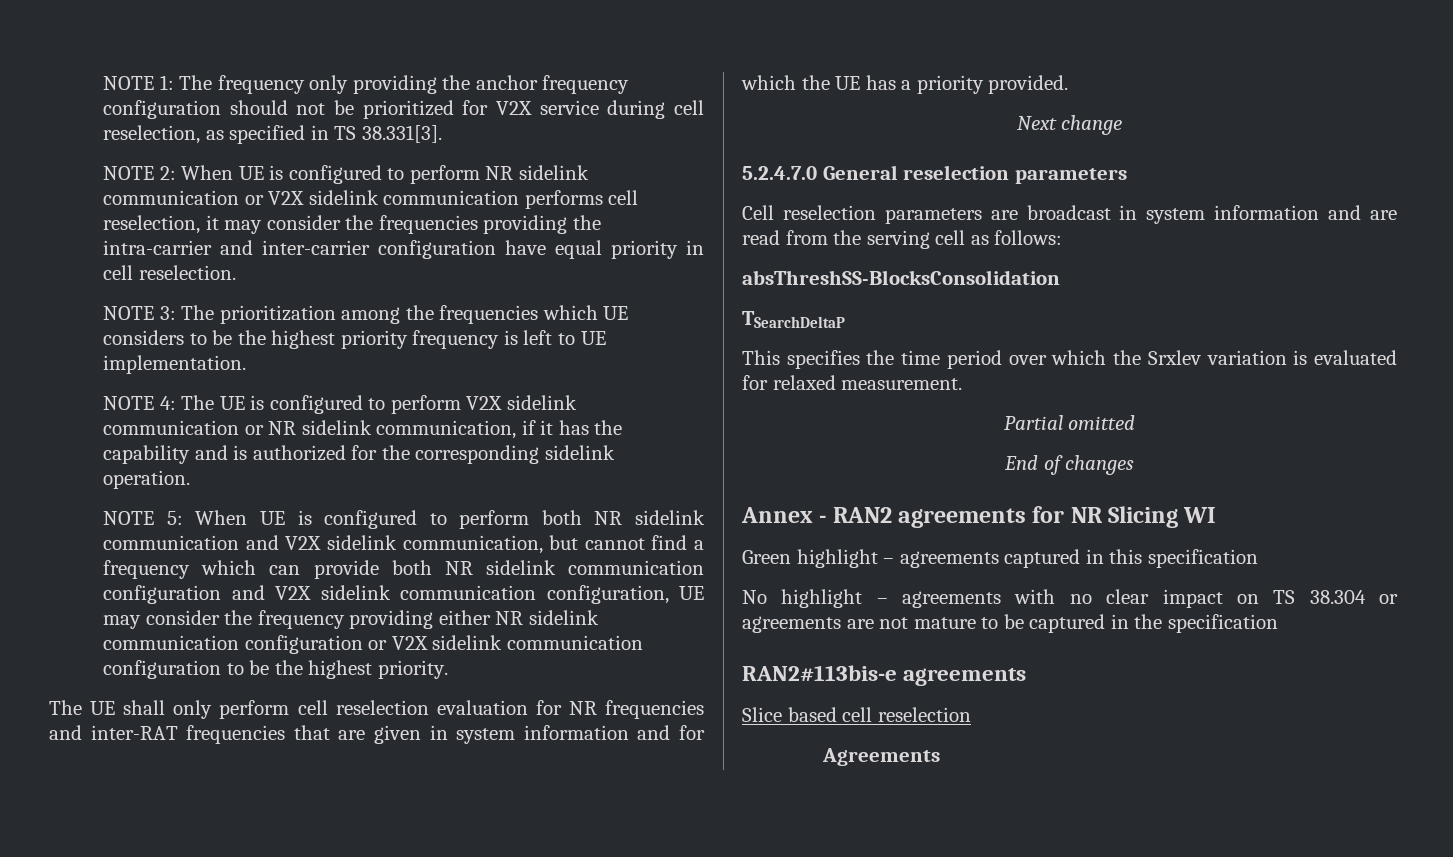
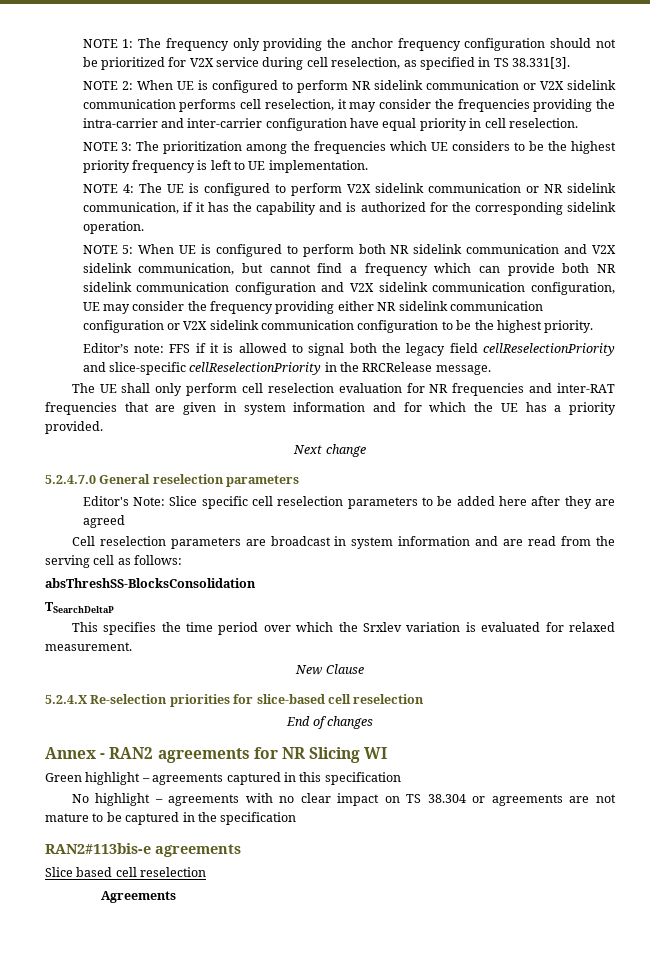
+ Editor’s note: FFS if it is allowed to signal both the legacy field cellReselectionPriority and slice-specific cellReselectionPriority in the RRCRelease message.
+ Editor's Note: Slice specific cell reselection parameters to be added here after they are agreed
- Partial omitted
+ New Clause
+ 5.2.4.X Re-selection priorities for slice-based cell reselection

